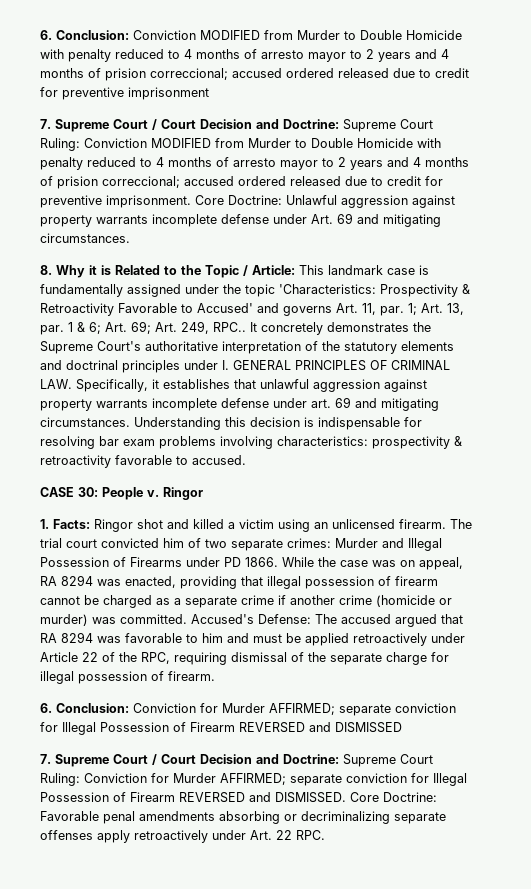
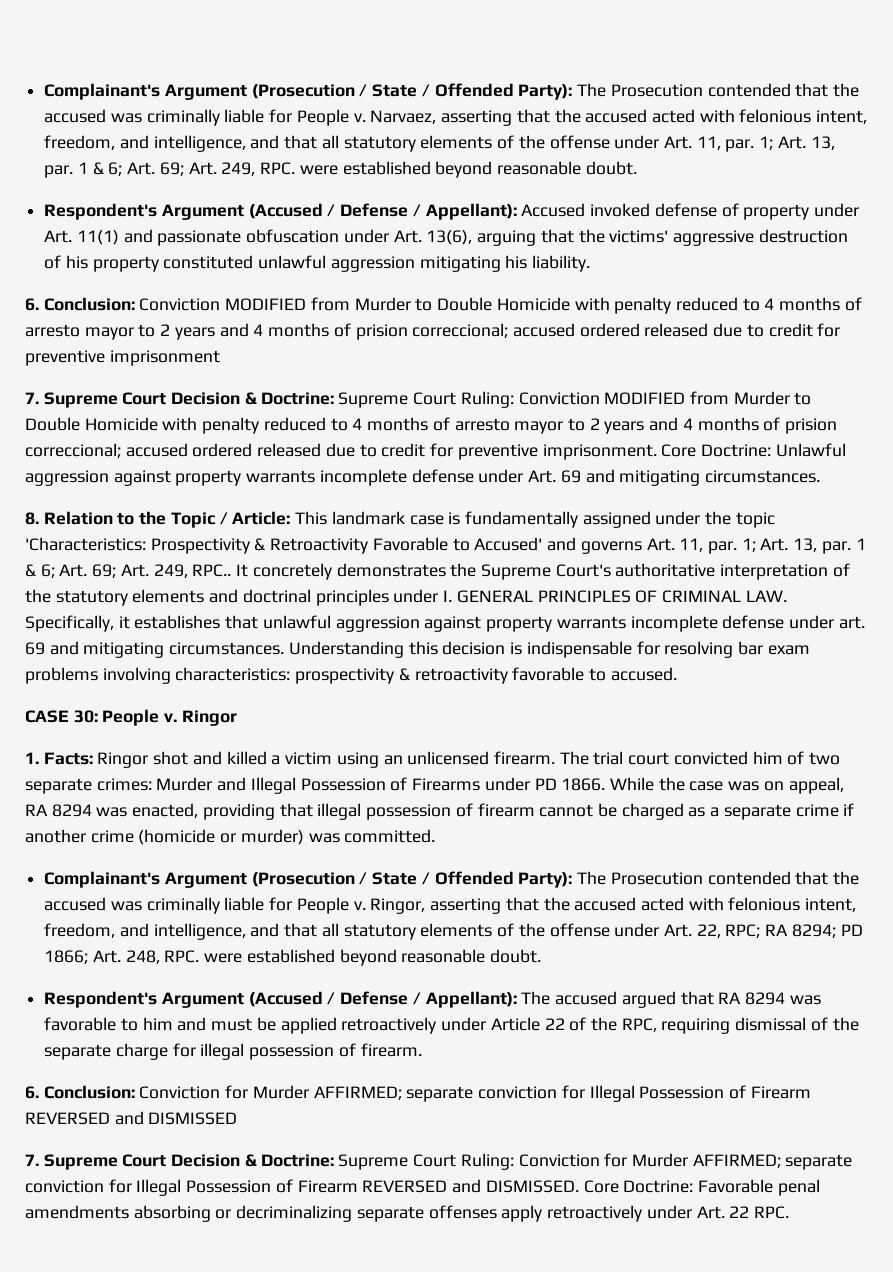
+ Complainant's Argument (Prosecution / State / Offended Party): The Prosecution contended that the accused was criminally liable for People v. Narvaez, asserting that the accused acted with felonious intent, freedom, and intelligence, and that all statutory elements of the offense under Art. 11, par. 1; Art. 13, par. 1 & 6; Art. 69; Art. 249, RPC. were established beyond reasonable doubt.
+ Respondent's Argument (Accused / Defense / Appellant): Accused invoked defense of property under Art. 11(1) and passionate obfuscation under Art. 13(6), arguing that the victims' aggressive destruction of his property constituted unlawful aggression mitigating his liability.
- 7. Supreme Court / Court Decision and Doctrine: Supreme Court Ruling: Conviction MODIFIED from Murder to Double Homicide with penalty reduced to 4 months of arresto mayor to 2 years and 4 months of prision correccional; accused ordered released due to credit for preventive imprisonment.
+ 7. Supreme Court Decision & Doctrine: Supreme Court Ruling: Conviction MODIFIED from Murder to Double Homicide with penalty reduced to 4 months of arresto mayor to 2 years and 4 months of prision correccional; accused ordered released due to credit for preventive imprisonment.
- 8. Why it is Related to the Topic / Article: This landmark case is fundamentally assigned under the topic 'Characteristics: Prospectivity & Retroactivity Favorable to Accused' and governs Art. 11, par.
+ 8. Relation to the Topic / Article: This landmark case is fundamentally assigned under the topic 'Characteristics: Prospectivity & Retroactivity Favorable to Accused' and governs Art. 11, par.
- While the case was on appeal, RA 8294 was enacted, providing that illegal possession of firearm cannot be charged as a separate crime if another crime (homicide or murder) was committed. Accused's Defense:
+ While the case was on appeal, RA 8294 was enacted, providing that illegal possession of firearm cannot be charged as a separate crime if another crime (homicide or murder) was committed.
+ Complainant's Argument (Prosecution / State / Offended Party): The Prosecution contended that the accused was criminally liable for People v. Ringor, asserting that the accused acted with felonious intent, freedom, and intelligence, and that all statutory elements of the offense under Art. 22, RPC; RA 8294; PD 1866; Art. 248, RPC. were established beyond reasonable doubt.
+ Respondent's Argument (Accused / Defense / Appellant):
- 7. Supreme Court / Court Decision and Doctrine: Supreme Court Ruling: Conviction for Murder AFFIRMED; separate conviction for Illegal Possession of Firearm REVERSED and DISMISSED.
+ 7. Supreme Court Decision & Doctrine: Supreme Court Ruling: Conviction for Murder AFFIRMED; separate conviction for Illegal Possession of Firearm REVERSED and DISMISSED.

